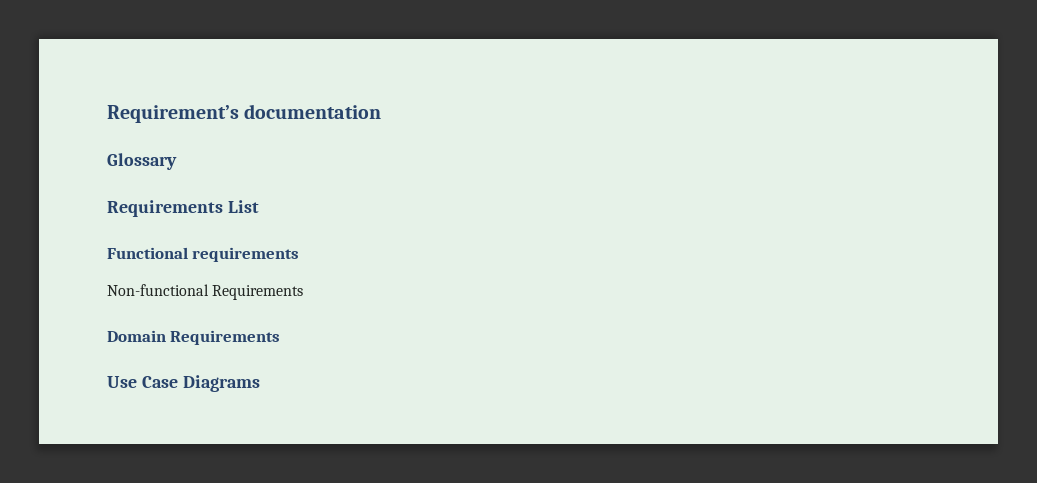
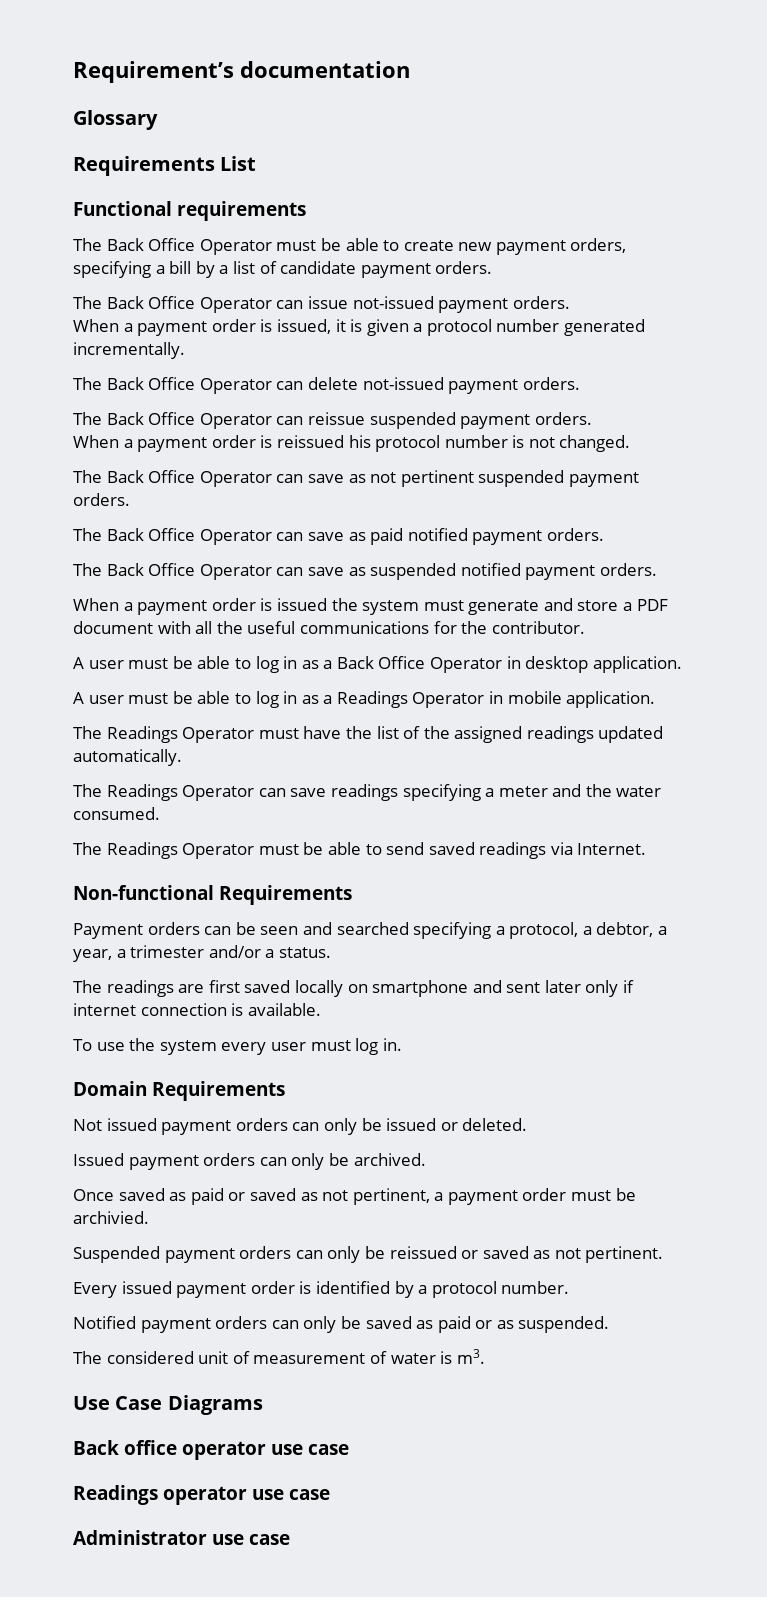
+ The Back Office Operator must be able to create new payment orders, specifying a bill by a list of candidate payment orders.
+ The Back Office Operator can issue not-issued payment orders.
+ When a payment order is issued, it is given a protocol number generated incrementally.
+ The Back Office Operator can delete not-issued payment orders.
+ The Back Office Operator can reissue suspended payment orders.
+ When a payment order is reissued his protocol number is not changed.
+ The Back Office Operator can save as not pertinent suspended payment orders.
+ The Back Office Operator can save as paid notified payment orders.
+ The Back Office Operator can save as suspended notified payment orders.
+ When a payment order is issued the system must generate and store a PDF document with all the useful communications for the contributor.
+ A user must be able to log in as a Back Office Operator in desktop application.
+ A user must be able to log in as a Readings Operator in mobile application.
+ The Readings Operator must have the list of the assigned readings updated automatically.
+ The Readings Operator can save readings specifying a meter and the water consumed.
+ The Readings Operator must be able to send saved readings via Internet.
  Non-functional Requirements
+ Payment orders can be seen and searched specifying a protocol, a debtor, a year, a trimester and/or a status.
+ The readings are first saved locally on smartphone and sent later only if internet connection is available.
+ To use the system every user must log in.
  Domain Requirements
+ Not issued payment orders can only be issued or deleted.
+ Issued payment orders can only be archived.
+ Once saved as paid or saved as not pertinent, a payment order must be archivied.
+ Suspended payment orders can only be reissued or saved as not pertinent.
+ Every issued payment order is identified by a protocol number.
+ Notified payment orders can only be saved as paid or as suspended.
+ The considered unit of measurement of water is m3.
  Use Case Diagrams
+ Back office operator use case
+ Readings operator use case
+ Administrator use case

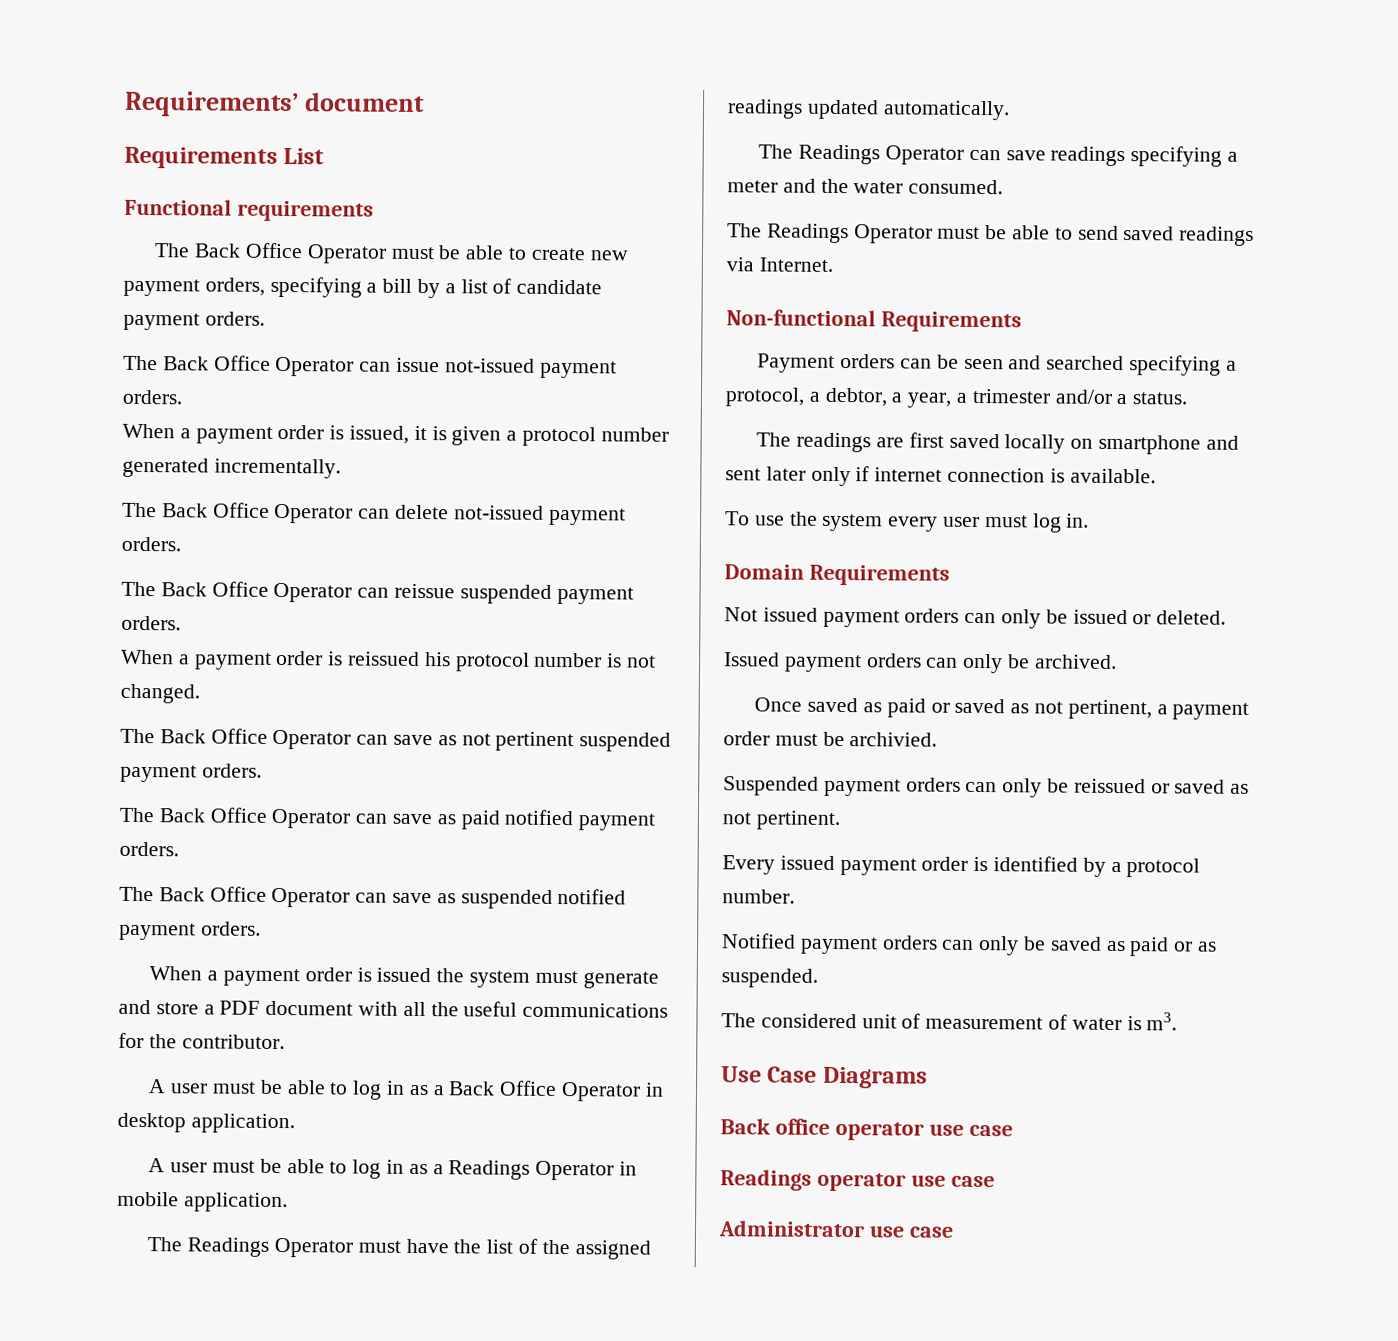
- Requirement’s documentation
- Glossary
+ Requirements’ document

